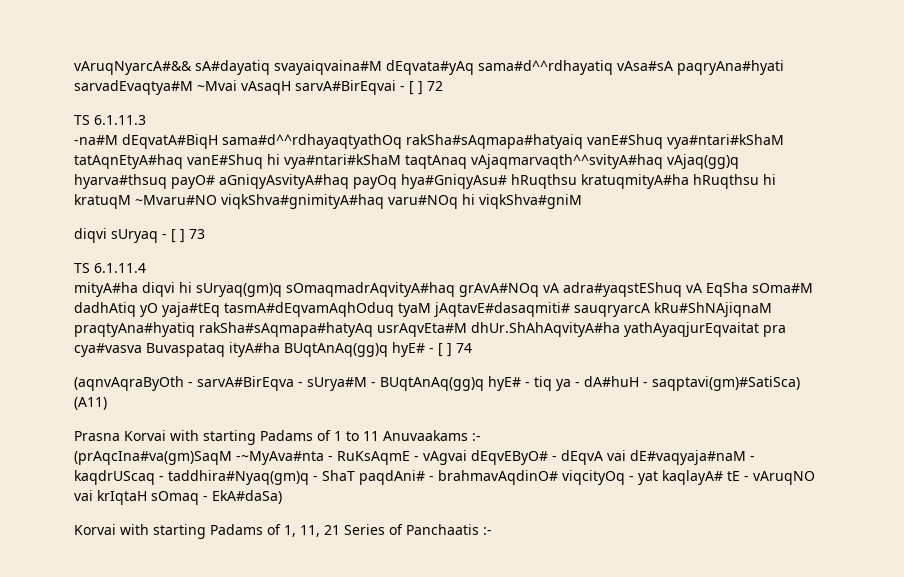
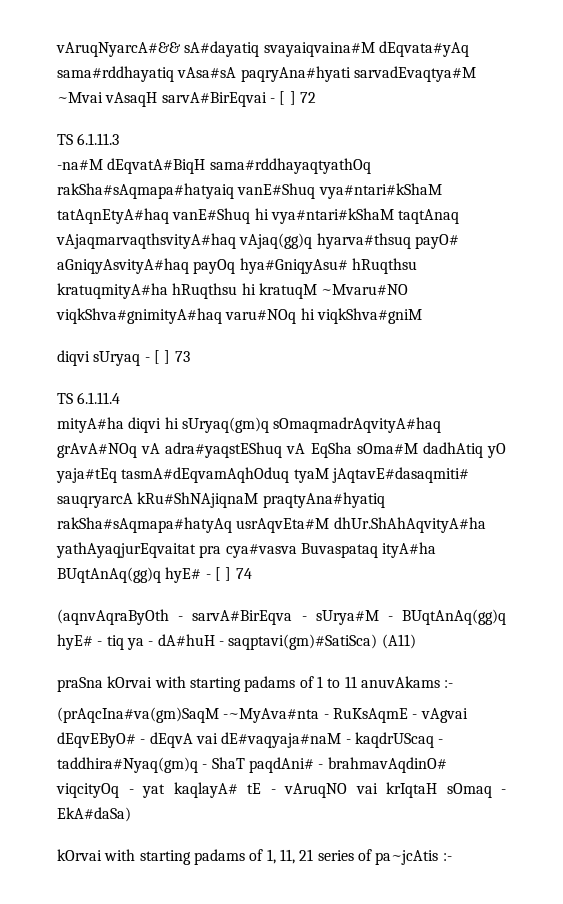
- vAruqNyarcA#&& sA#dayatiq svayaiqvaina#M dEqvata#yAq sama#d^^rdhayatiq vAsa#sA paqryAna#hyati sarvadEvaqtya#M ~Mvai vAsaqH sarvA#BirEqvai - [ ] 72
+ vAruqNyarcA#&& sA#dayatiq svayaiqvaina#M dEqvata#yAq sama#rddhayatiq vAsa#sA paqryAna#hyati sarvadEvaqtya#M ~Mvai vAsaqH sarvA#BirEqvai - [ ] 72
- -na#M dEqvatA#BiqH sama#d^^rdhayaqtyathOq rakSha#sAqmapa#hatyaiq vanE#Shuq vya#ntari#kShaM tatAqnEtyA#haq vanE#Shuq hi vya#ntari#kShaM taqtAnaq vAjaqmarvaqth^^svityA#haq vAjaq(gg)q hyarva#thsuq payO# aGniqyAsvityA#haq payOq hya#GniqyAsu# hRuqthsu kratuqmityA#ha hRuqthsu hi kratuqM ~Mvaru#NO viqkShva#gnimityA#haq varu#NOq hi viqkShva#gniM
+ -na#M dEqvatA#BiqH sama#rddhayaqtyathOq rakSha#sAqmapa#hatyaiq vanE#Shuq vya#ntari#kShaM tatAqnEtyA#haq vanE#Shuq hi vya#ntari#kShaM taqtAnaq vAjaqmarvaqthsvityA#haq vAjaq(gg)q hyarva#thsuq payO# aGniqyAsvityA#haq payOq hya#GniqyAsu# hRuqthsu kratuqmityA#ha hRuqthsu hi kratuqM ~Mvaru#NO viqkShva#gnimityA#haq varu#NOq hi viqkShva#gniM
- Prasna Korvai with starting Padams of 1 to 11 Anuvaakams :-
+ praSna kOrvai with starting padams of 1 to 11 anuvAkams :-
- Korvai with starting Padams of 1, 11, 21 Series of Panchaatis :-
+ kOrvai with starting padams of 1, 11, 21 series of pa~jcAtis :-

